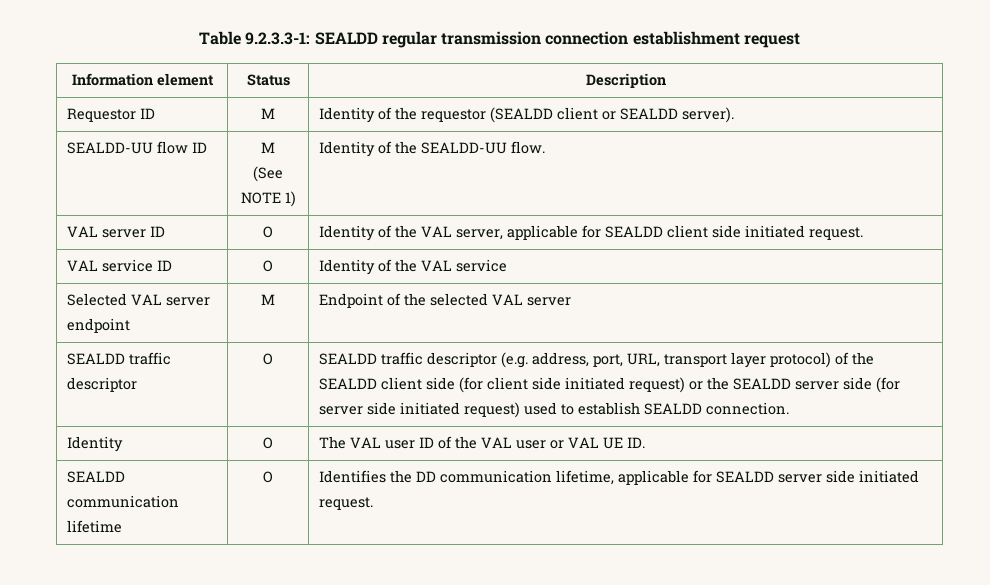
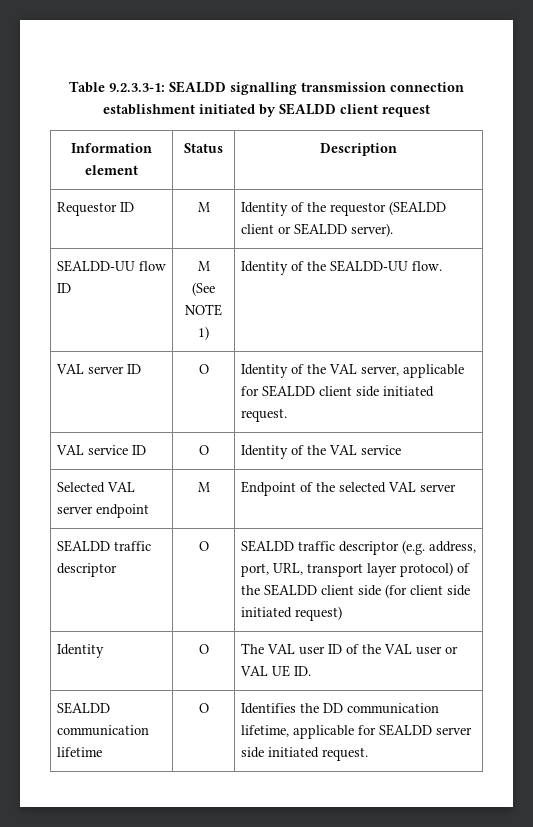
- Table 9.2.3.3-1: SEALDD regular transmission connection establishment request
+ Table 9.2.3.3-1: SEALDD signalling transmission connection establishment initiated by SEALDD client request
- SEALDD traffic descriptor | O | SEALDD traffic descriptor (e.g. address, port, URL, transport layer protocol) of the SEALDD client side (for client side initiated request) or the SEALDD server side (for server side initiated request) used to establish SEALDD connection.
+ SEALDD traffic descriptor | O | SEALDD traffic descriptor (e.g. address, port, URL, transport layer protocol) of the SEALDD client side (for client side initiated request)

